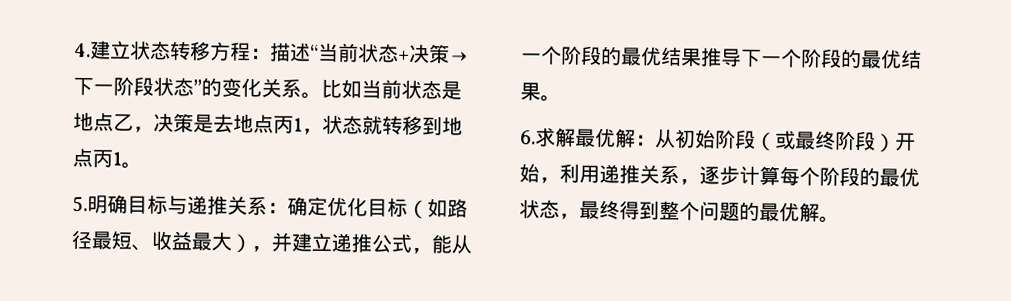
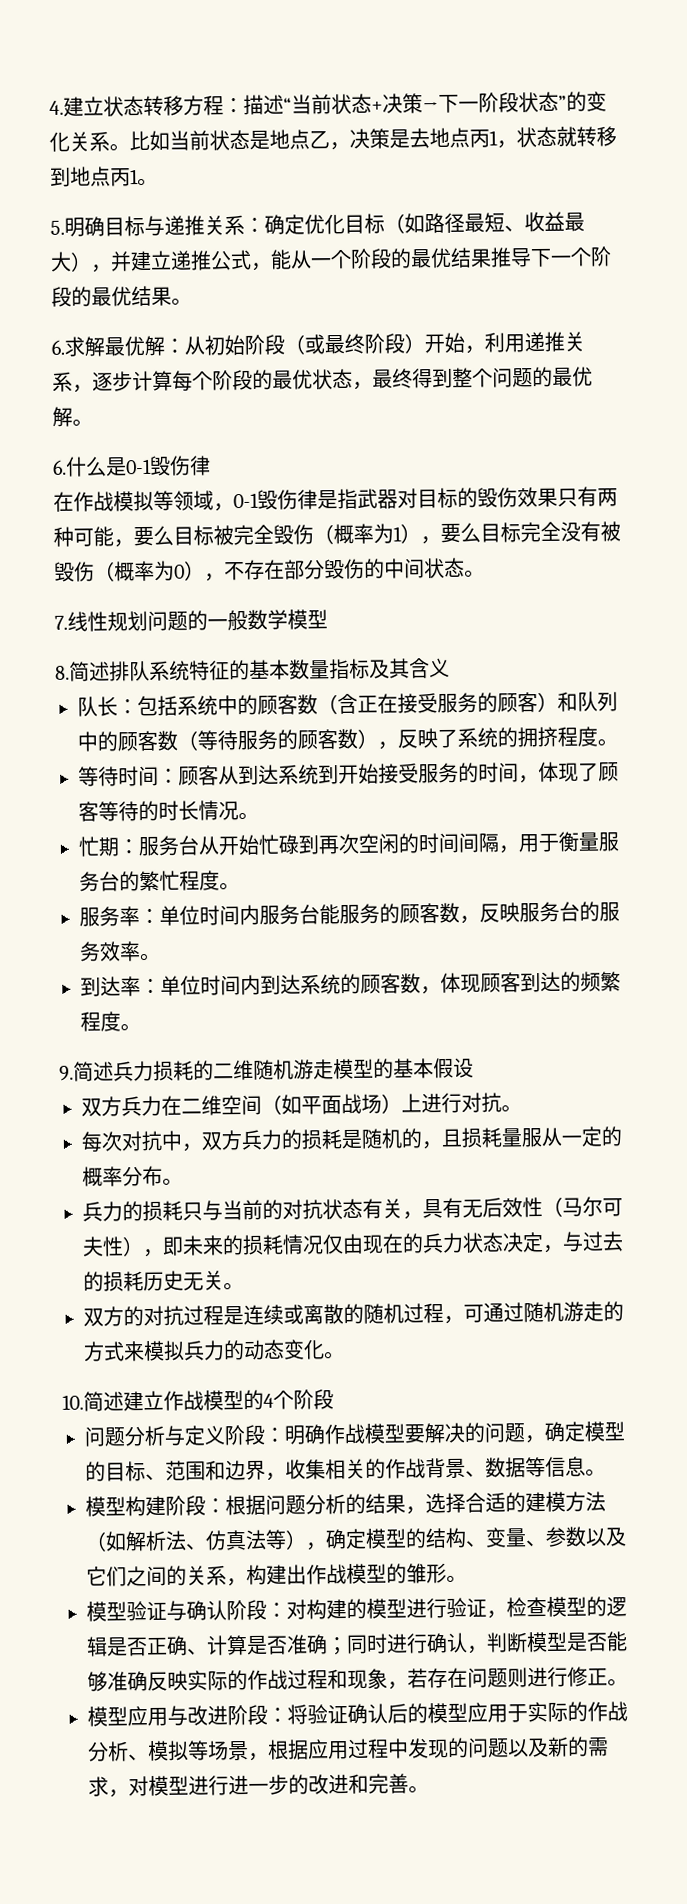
+ 6.什么是0-1毁伤律
+ 在作战模拟等领域，0-1毁伤律是指武器对目标的毁伤效果只有两种可能，要么目标被完全毁伤（概率为1），要么目标完全没有被毁伤（概率为0），不存在部分毁伤的中间状态。
+ 7.线性规划问题的一般数学模型
+ 8.简述排队系统特征的基本数量指标及其含义
+ 队长：包括系统中的顾客数（含正在接受服务的顾客）和队列中的顾客数（等待服务的顾客数），反映了系统的拥挤程度。
+ 等待时间：顾客从到达系统到开始接受服务的时间，体现了顾客等待的时长情况。
+ 忙期：服务台从开始忙碌到再次空闲的时间间隔，用于衡量服务台的繁忙程度。
+ 服务率：单位时间内服务台能服务的顾客数，反映服务台的服务效率。
+ 到达率：单位时间内到达系统的顾客数，体现顾客到达的频繁程度。
+ 9.简述兵力损耗的二维随机游走模型的基本假设
+ 双方兵力在二维空间（如平面战场）上进行对抗。
+ 每次对抗中，双方兵力的损耗是随机的，且损耗量服从一定的概率分布。
+ 兵力的损耗只与当前的对抗状态有关，具有无后效性（马尔可夫性），即未来的损耗情况仅由现在的兵力状态决定，与过去的损耗历史无关。
+ 双方的对抗过程是连续或离散的随机过程，可通过随机游走的方式来模拟兵力的动态变化。
+ 10.简述建立作战模型的4个阶段
+ 问题分析与定义阶段：明确作战模型要解决的问题，确定模型的目标、范围和边界，收集相关的作战背景、数据等信息。
+ 模型构建阶段：根据问题分析的结果，选择合适的建模方法（如解析法、仿真法等），确定模型的结构、变量、参数以及它们之间的关系，构建出作战模型的雏形。
+ 模型验证与确认阶段：对构建的模型进行验证，检查模型的逻辑是否正确、计算是否准确；同时进行确认，判断模型是否能够准确反映实际的作战过程和现象，若存在问题则进行修正。
+ 模型应用与改进阶段：将验证确认后的模型应用于实际的作战分析、模拟等场景，根据应用过程中发现的问题以及新的需求，对模型进行进一步的改进和完善。

